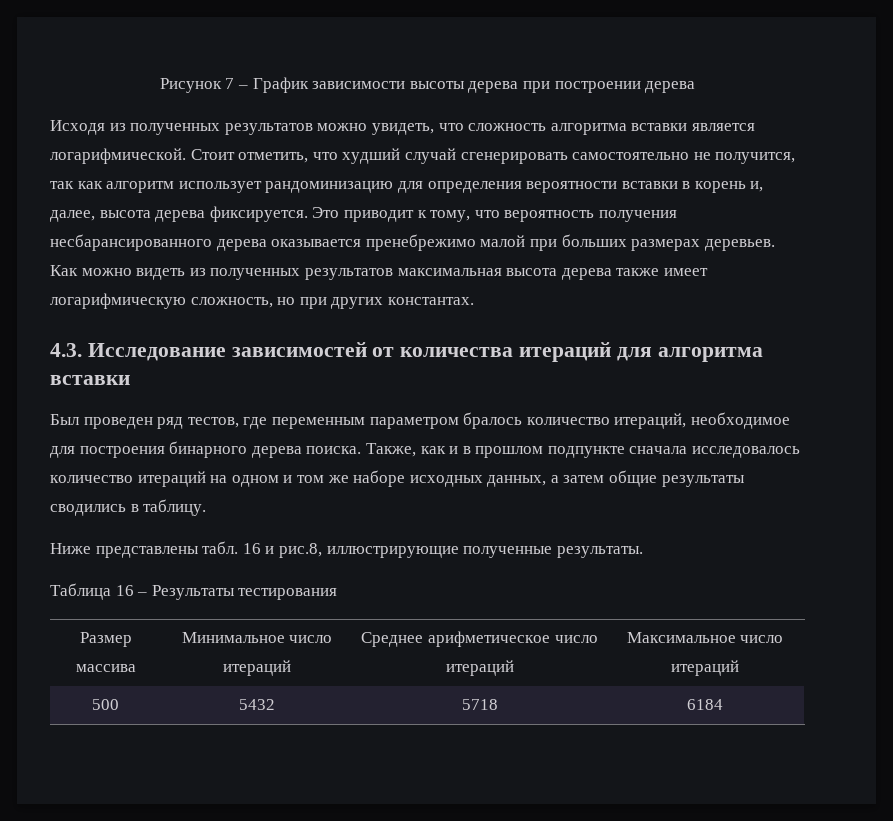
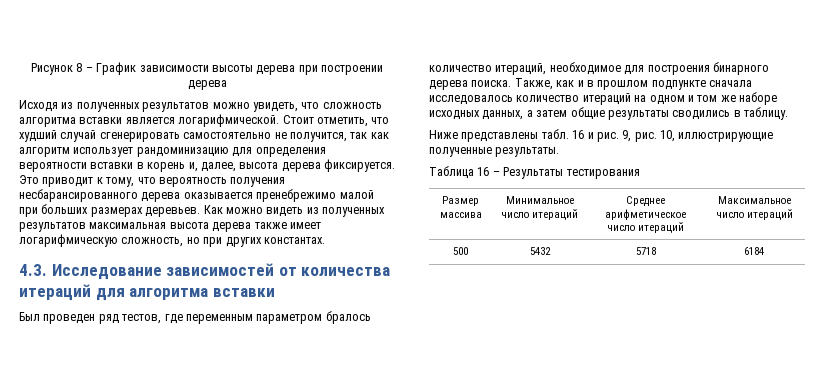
- Рисунок 7 – График зависимости высоты дерева при построении дерева
+ Рисунок 8 – График зависимости высоты дерева при построении дерева
- 16 и рис.8, иллюстрирующие полученные результаты.
+ 16 и рис. 9, рис. 10, иллюстрирующие полученные результаты.

